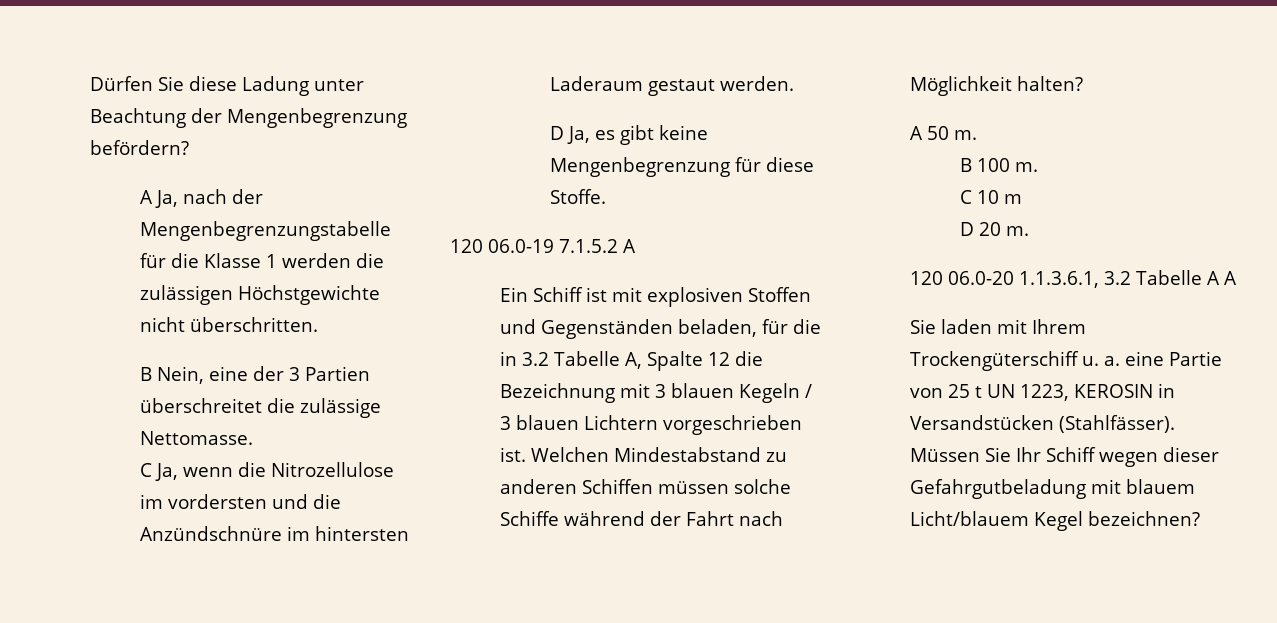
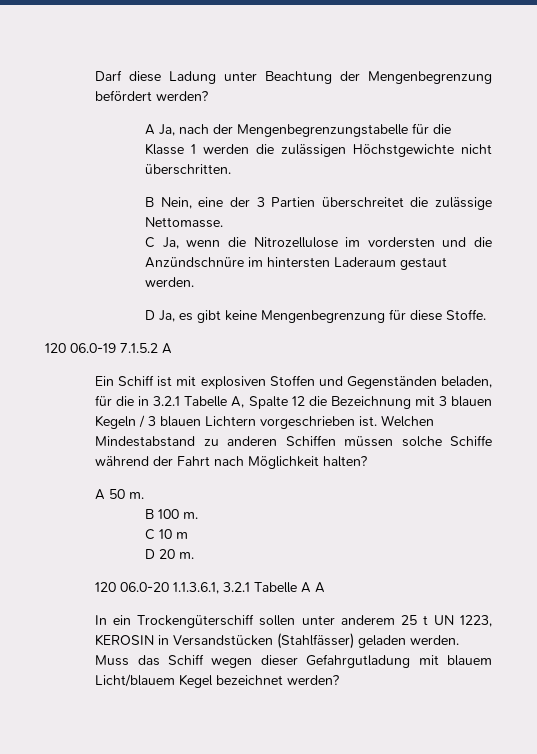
- Dürfen Sie diese Ladung unter Beachtung der Mengenbegrenzung befördern?
+ Darf diese Ladung unter Beachtung der Mengenbegrenzung befördert werden?
- Ein Schiff ist mit explosiven Stoffen und Gegenständen beladen, für die in 3.2 Tabelle A, Spalte 12 die Bezeichnung mit 3 blauen Kegeln / 3 blauen Lichtern vorgeschrieben ist.
+ Ein Schiff ist mit explosiven Stoffen und Gegenständen beladen, für die in 3.2.1 Tabelle A, Spalte 12 die Bezeichnung mit 3 blauen Kegeln / 3 blauen Lichtern vorgeschrieben ist.
- 120 06.0-20 1.1.3.6.1, 3.2 Tabelle A A
+ 120 06.0-20 1.1.3.6.1, 3.2.1 Tabelle A A
- Sie laden mit Ihrem Trockengüterschiff u. a. eine Partie von 25 t UN 1223, KEROSIN in Versandstücken (Stahlfässer). Müssen Sie Ihr Schiff wegen dieser Gefahrgutbeladung mit blauem Licht/blauem Kegel bezeichnen?
+ In ein Trockengüterschiff sollen unter anderem 25 t UN 1223, KEROSIN in Versandstücken (Stahlfässer) geladen werden. Muss das Schiff wegen dieser Gefahrgutladung mit blauem Licht/blauem Kegel bezeichnet werden?

